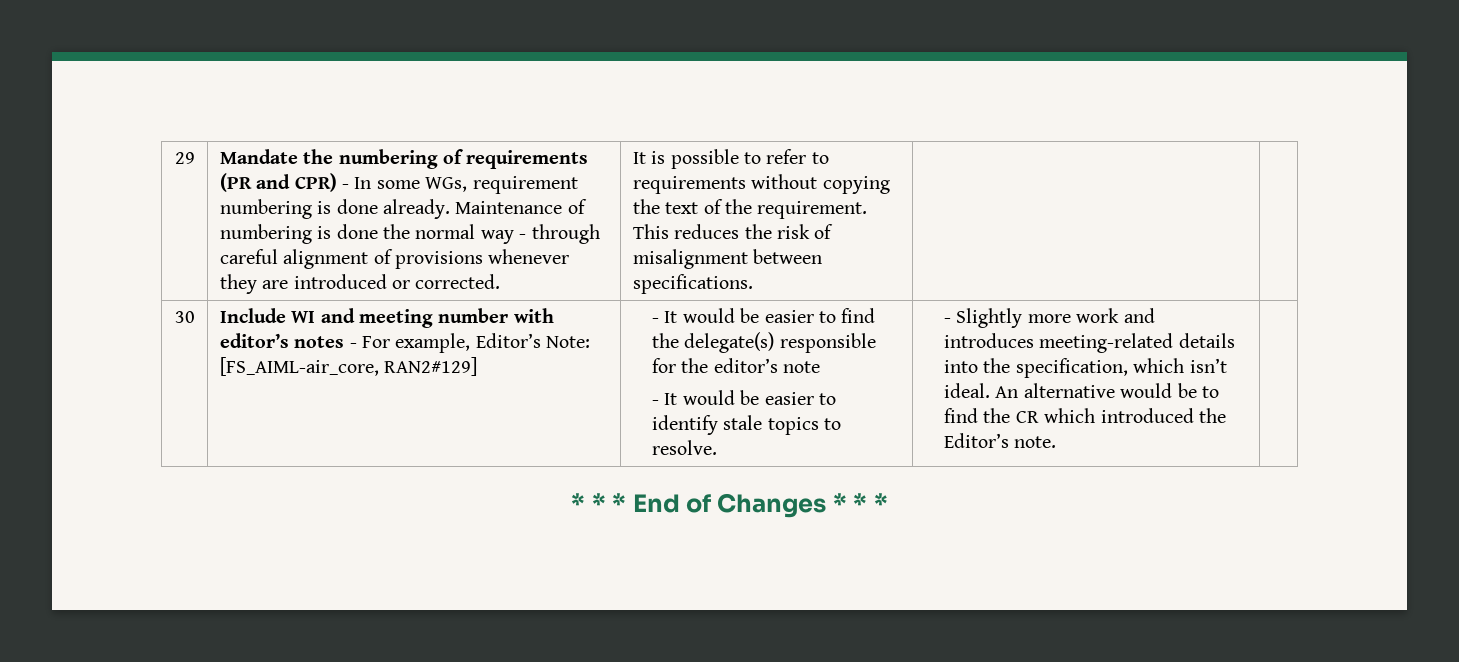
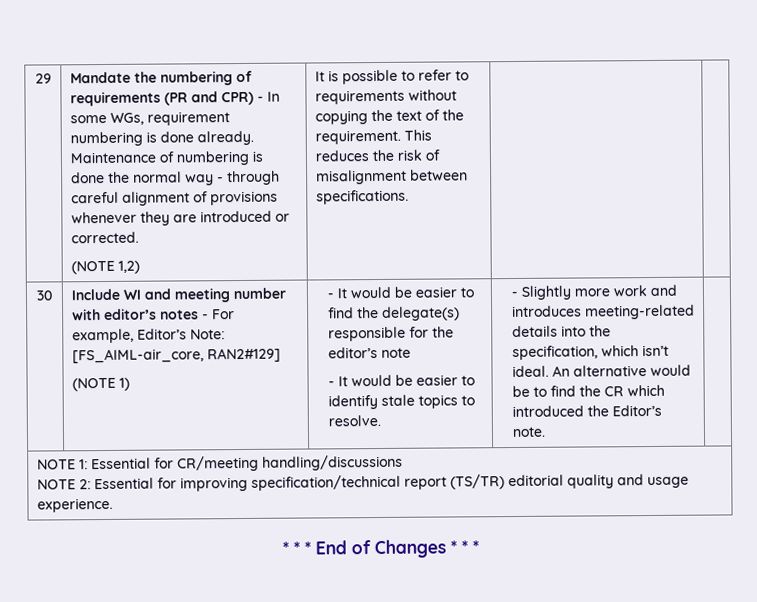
+ (NOTE 1,2)
+ (NOTE 1)
+ NOTE 1: Essential for CR/meeting handling/discussions
+ NOTE 2: Essential for improving specification/technical report (TS/TR) editorial quality and usage experience.

